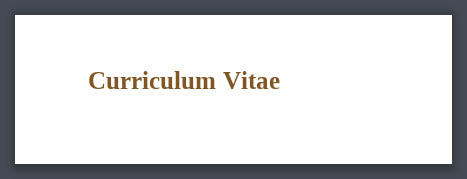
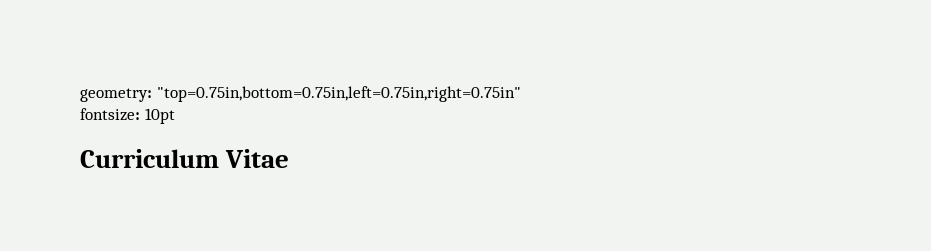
+ geometry: "top=0.75in,bottom=0.75in,left=0.75in,right=0.75in"
+ fontsize: 10pt

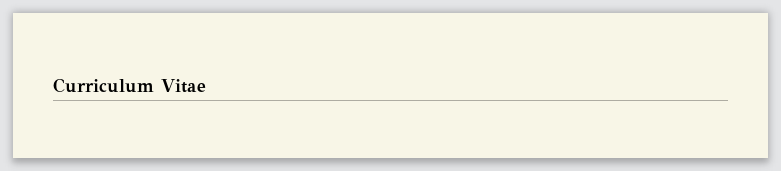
- geometry: "top=0.75in,bottom=0.75in,left=0.75in,right=0.75in"
- fontsize: 10pt

